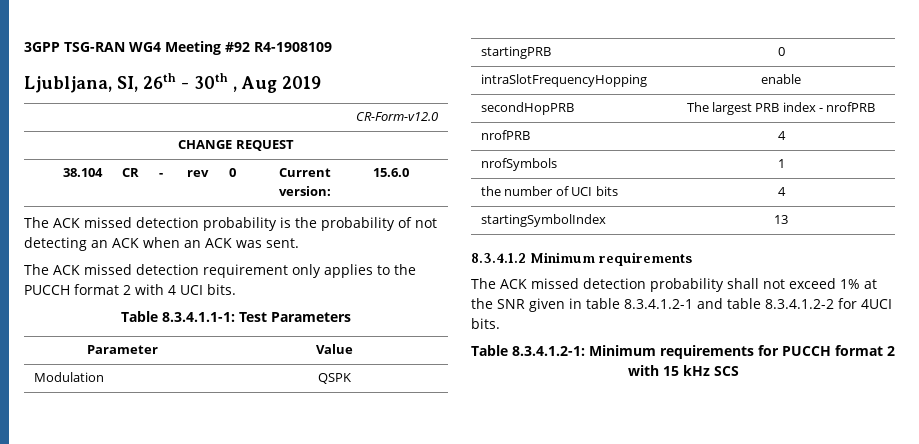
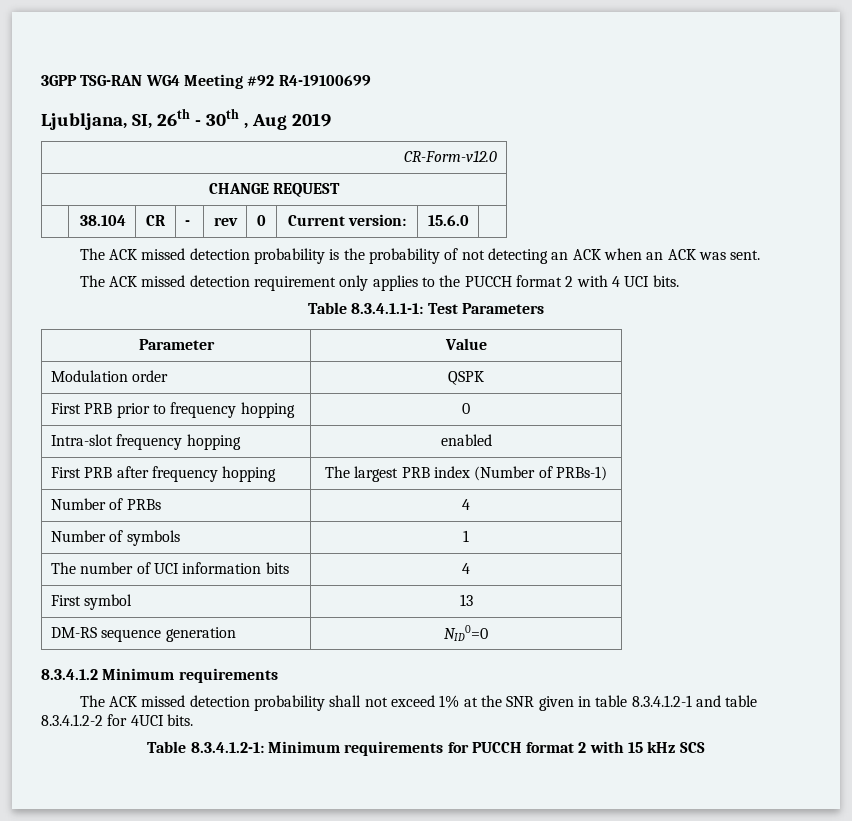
- 3GPP TSG-RAN WG4 Meeting #92 R4-1908109
+ 3GPP TSG-RAN WG4 Meeting #92 R4-19100699
- Modulation | QSPK
+ Modulation order | QSPK
- startingPRB | 0
- intraSlotFrequencyHopping | enable
- secondHopPRB | The largest PRB index - nrofPRB
- nrofPRB | 4
- nrofSymbols | 1
- the number of UCI bits | 4
+ First PRB prior to frequency hopping | 0
+ Intra-slot frequency hopping | enabled
+ First PRB after frequency hopping | The largest PRB index (Number of PRBs-1)
+ Number of PRBs | 4
+ Number of symbols | 1
+ The number of UCI information bits | 4
- startingSymbolIndex | 13
+ First symbol | 13
+ DM-RS sequence generation | NID0=0

